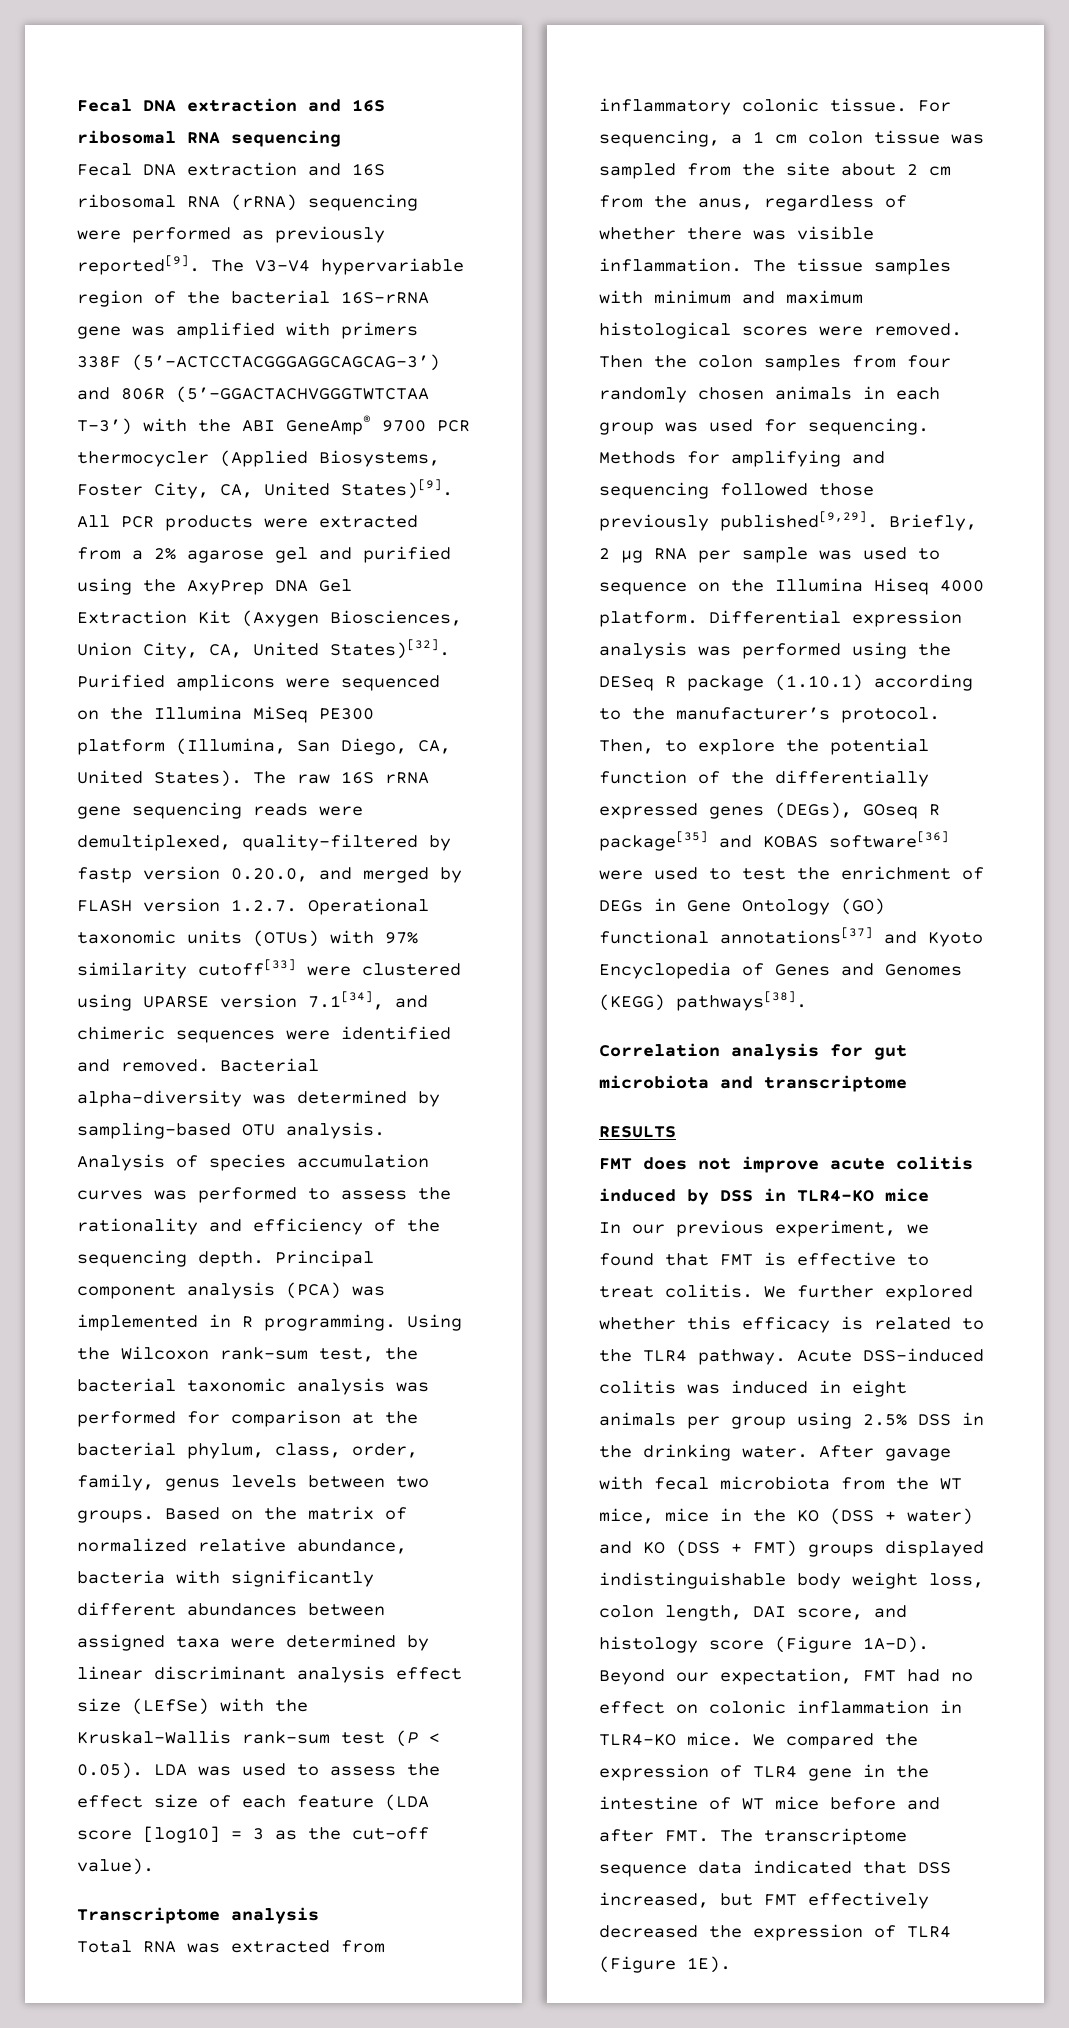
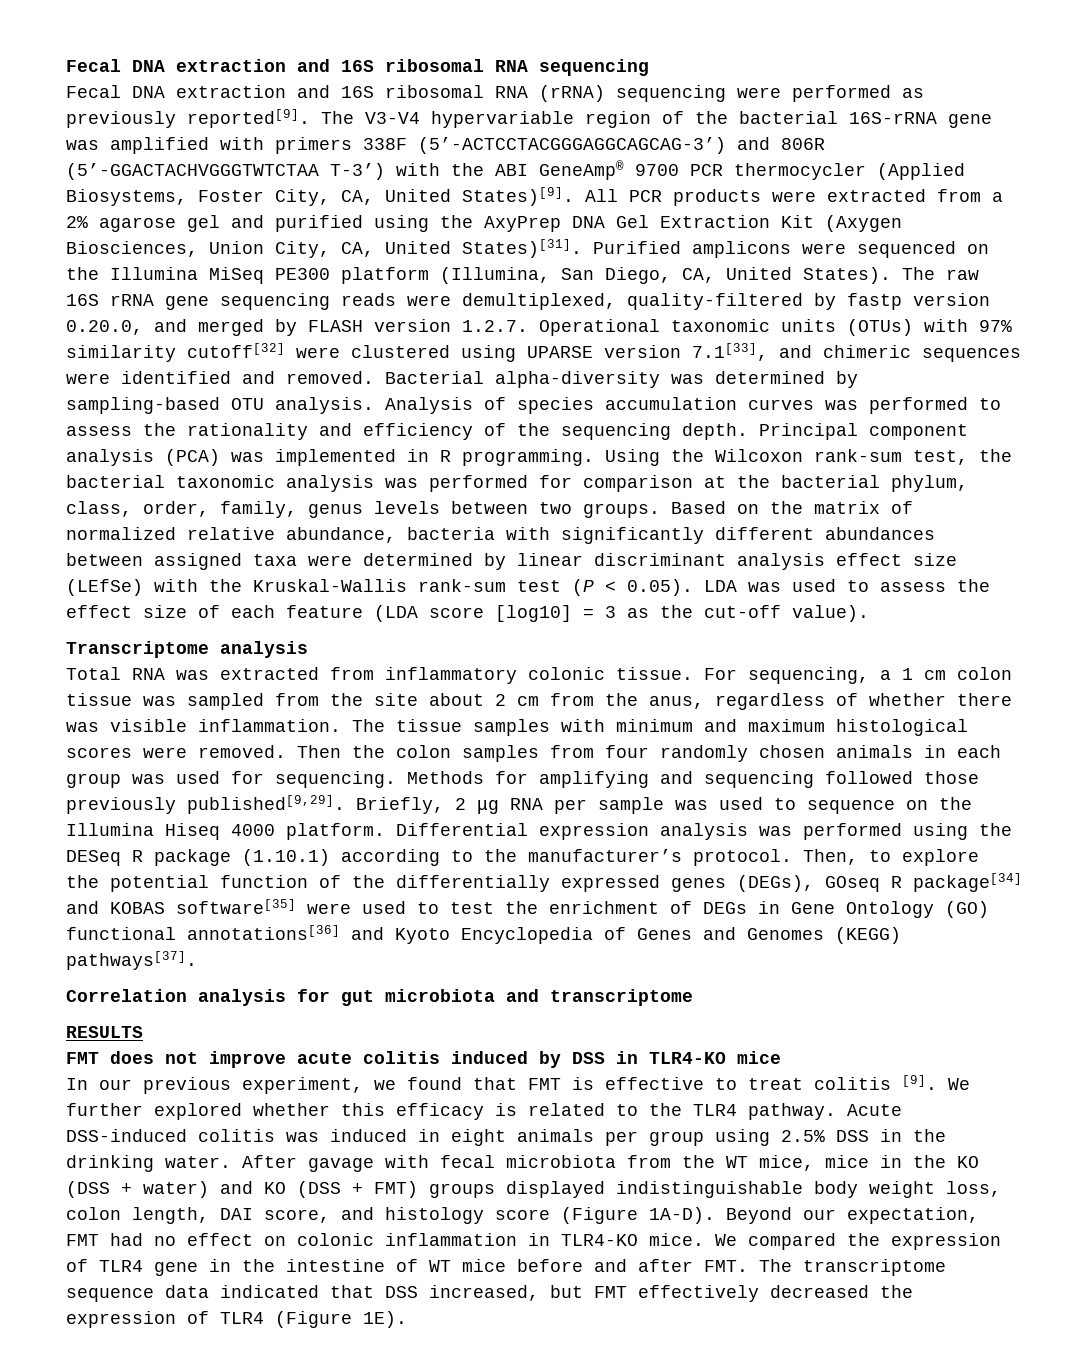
- All PCR products were extracted from a 2% agarose gel and purified using the AxyPrep DNA Gel Extraction Kit (Axygen Biosciences, Union City, CA, United States)[32].
+ All PCR products were extracted from a 2% agarose gel and purified using the AxyPrep DNA Gel Extraction Kit (Axygen Biosciences, Union City, CA, United States)[31].
- The raw 16S rRNA gene sequencing reads were demultiplexed, quality-filtered by fastp version 0.20.0, and merged by FLASH version 1.2.7. Operational taxonomic units (OTUs) with 97% similarity cutoff[33] were clustered using UPARSE version 7.1[34], and chimeric sequences were identified and removed.
+ The raw 16S rRNA gene sequencing reads were demultiplexed, quality-filtered by fastp version 0.20.0, and merged by FLASH version 1.2.7. Operational taxonomic units (OTUs) with 97% similarity cutoff[32] were clustered using UPARSE version 7.1[33], and chimeric sequences were identified and removed.
- Then, to explore the potential function of the differentially expressed genes (DEGs), GOseq R package[35] and KOBAS software[36] were used to test the enrichment of DEGs in Gene Ontology (GO) functional annotations[37] and Kyoto Encyclopedia of Genes and Genomes (KEGG) pathways[38].
+ Then, to explore the potential function of the differentially expressed genes (DEGs), GOseq R package[34] and KOBAS software[35] were used to test the enrichment of DEGs in Gene Ontology (GO) functional annotations[36] and Kyoto Encyclopedia of Genes and Genomes (KEGG) pathways[37].
- In our previous experiment, we found that FMT is effective to treat colitis.
+ In our previous experiment, we found that FMT is effective to treat colitis [9].

